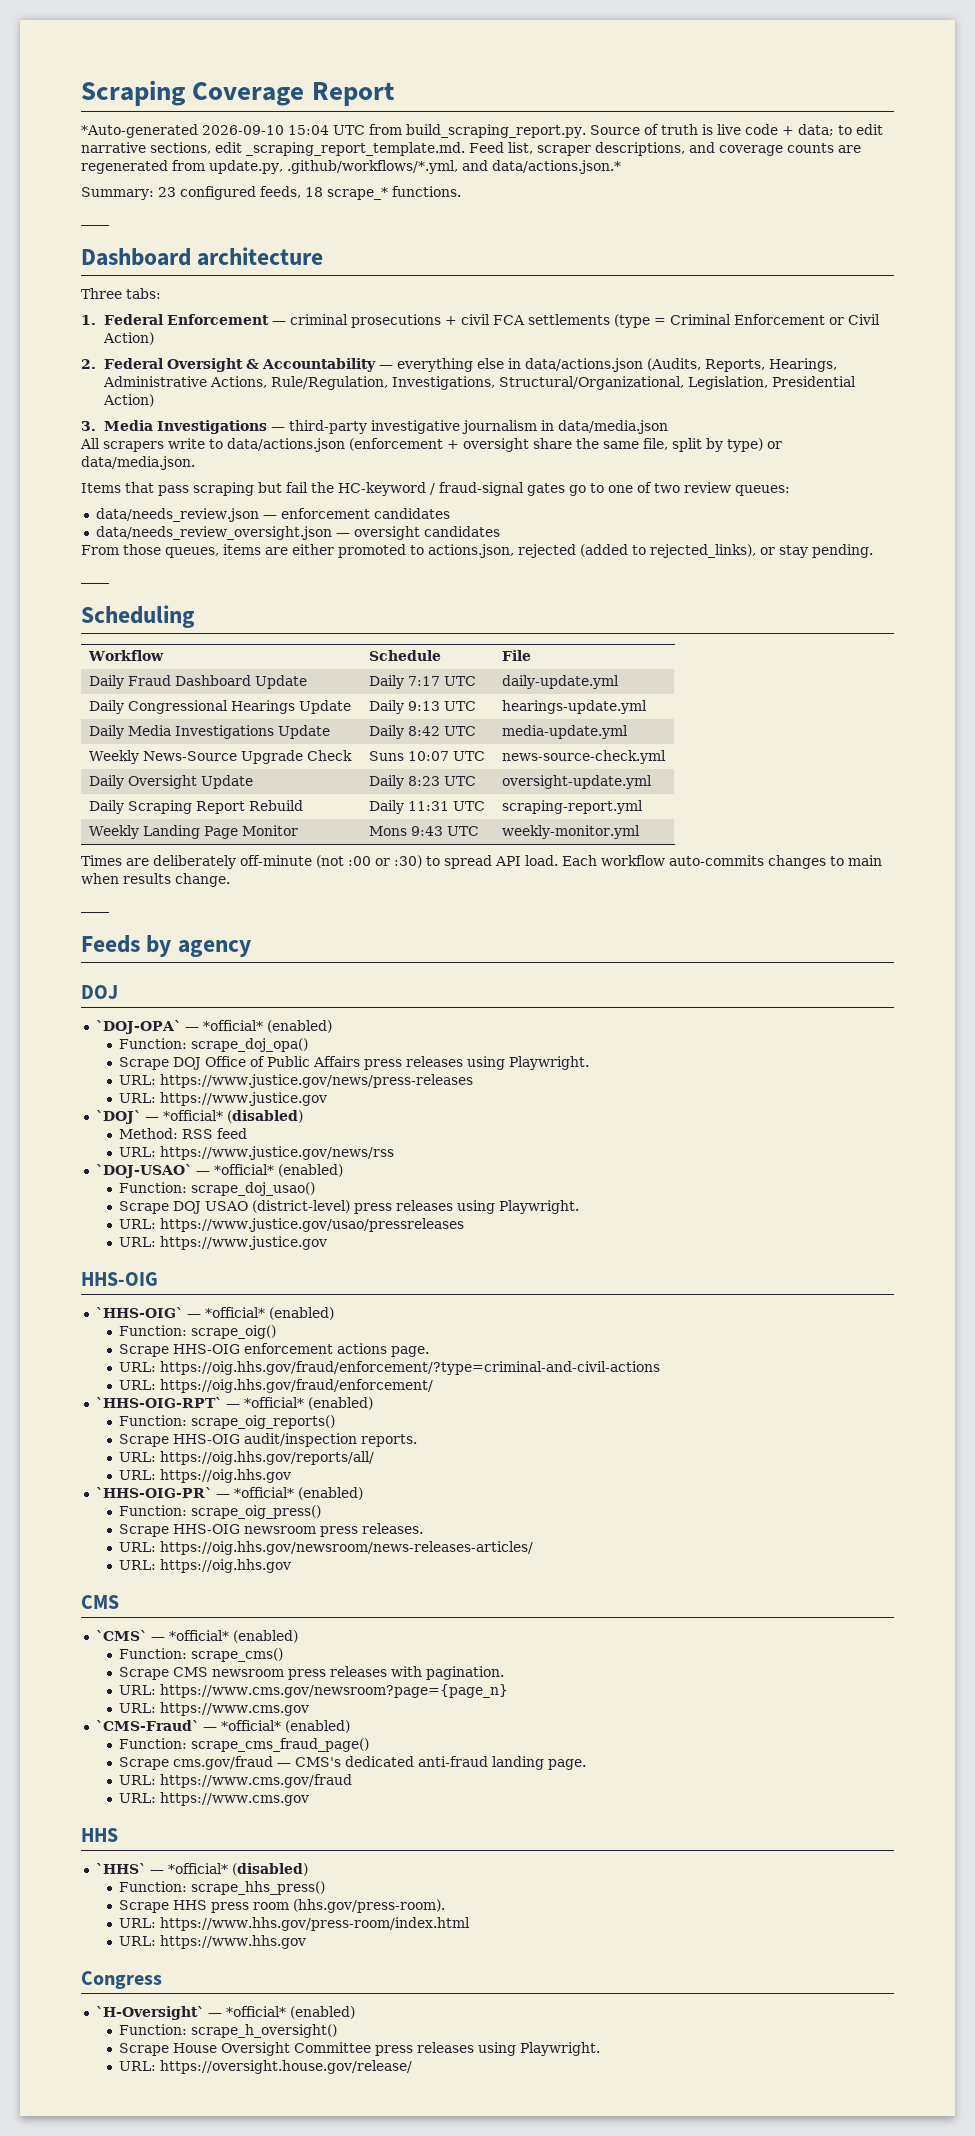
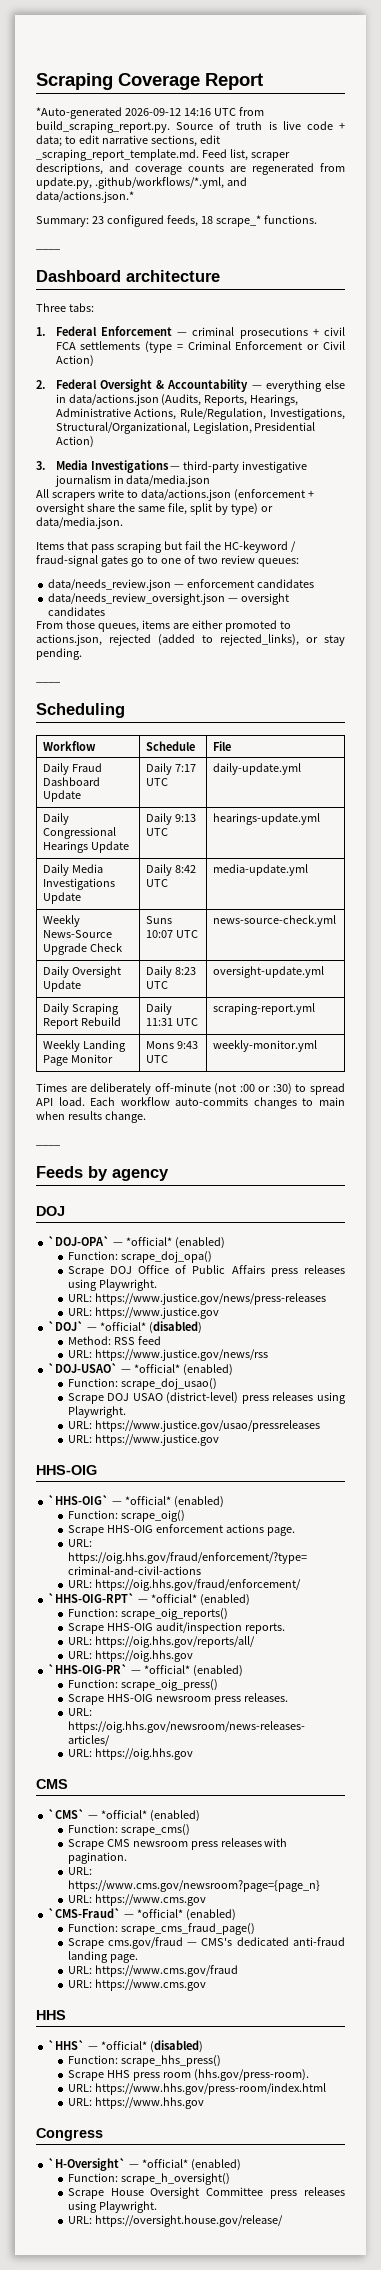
- *Auto-generated 2026-09-10 15:04 UTC from build_scraping_report.py. Source of truth is live code + data; to edit narrative sections, edit _scraping_report_template.md. Feed list, scraper descriptions, and coverage counts are regenerated from update.py, .github/workflows/*.yml, and data/actions.json.*
+ *Auto-generated 2026-09-12 14:16 UTC from build_scraping_report.py. Source of truth is live code + data; to edit narrative sections, edit _scraping_report_template.md. Feed list, scraper descriptions, and coverage counts are regenerated from update.py, .github/workflows/*.yml, and data/actions.json.*

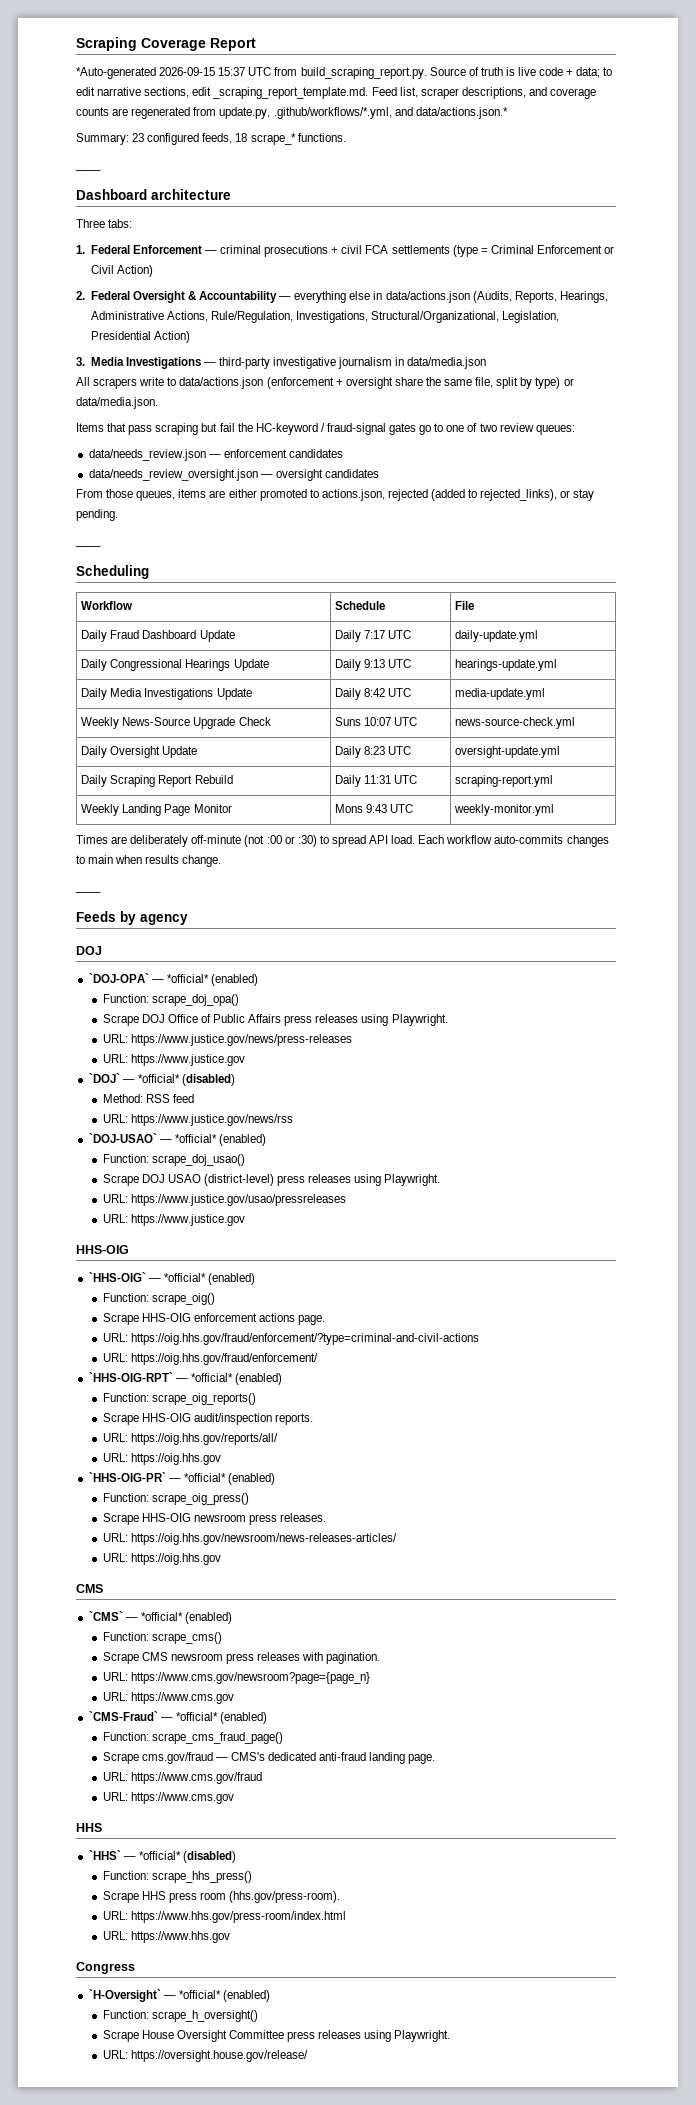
- *Auto-generated 2026-09-12 14:16 UTC from build_scraping_report.py. Source of truth is live code + data; to edit narrative sections, edit _scraping_report_template.md. Feed list, scraper descriptions, and coverage counts are regenerated from update.py, .github/workflows/*.yml, and data/actions.json.*
+ *Auto-generated 2026-09-15 15:37 UTC from build_scraping_report.py. Source of truth is live code + data; to edit narrative sections, edit _scraping_report_template.md. Feed list, scraper descriptions, and coverage counts are regenerated from update.py, .github/workflows/*.yml, and data/actions.json.*

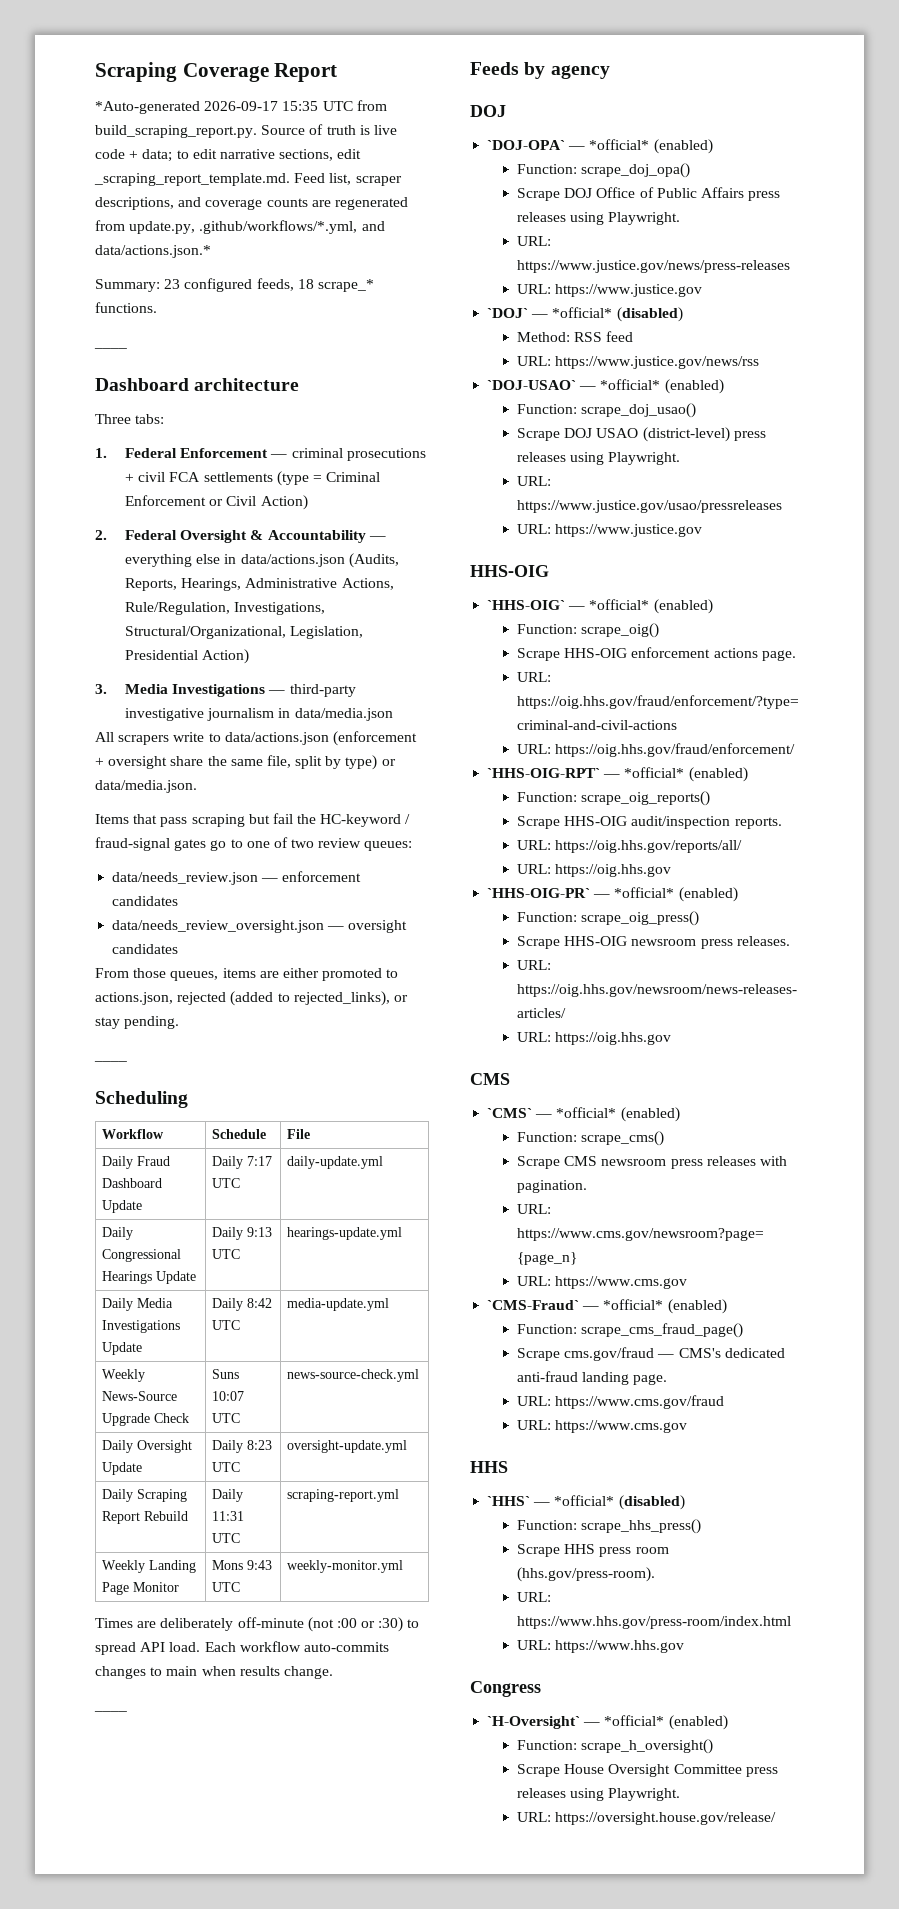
- *Auto-generated 2026-09-15 15:37 UTC from build_scraping_report.py. Source of truth is live code + data; to edit narrative sections, edit _scraping_report_template.md. Feed list, scraper descriptions, and coverage counts are regenerated from update.py, .github/workflows/*.yml, and data/actions.json.*
+ *Auto-generated 2026-09-17 15:35 UTC from build_scraping_report.py. Source of truth is live code + data; to edit narrative sections, edit _scraping_report_template.md. Feed list, scraper descriptions, and coverage counts are regenerated from update.py, .github/workflows/*.yml, and data/actions.json.*

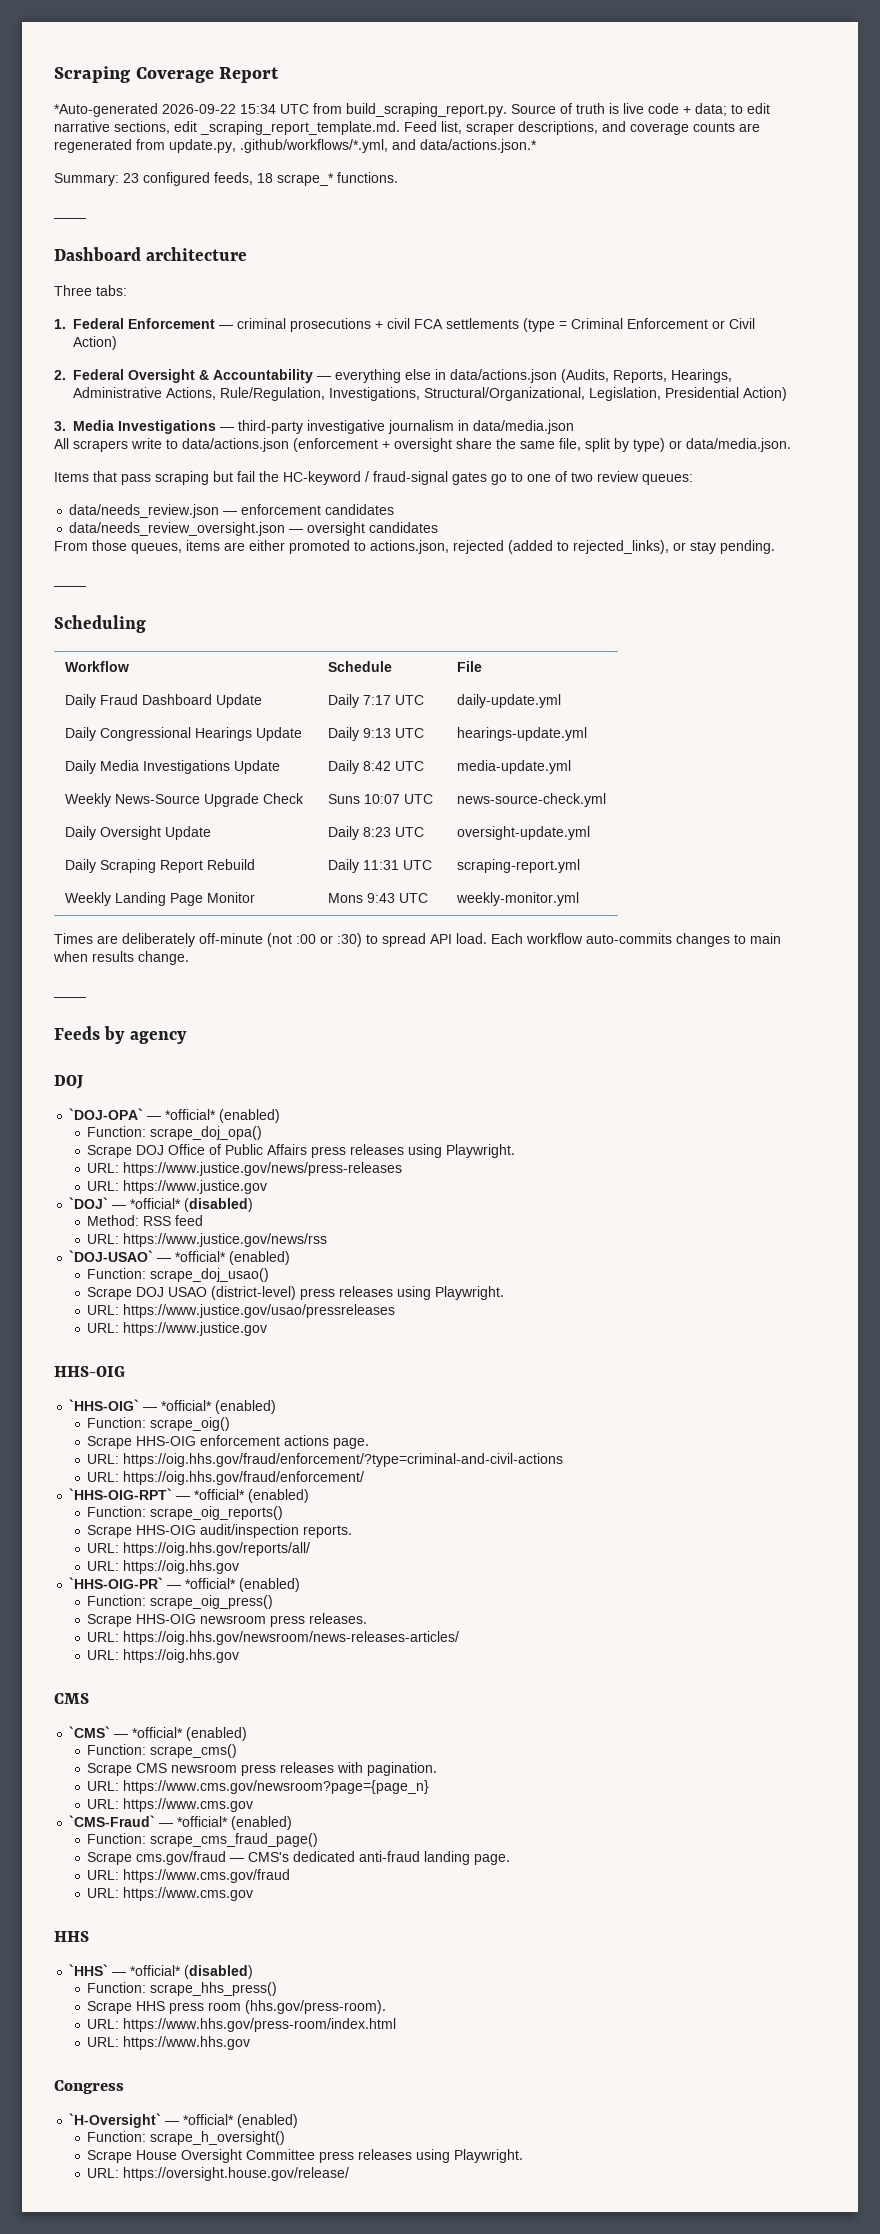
- *Auto-generated 2026-09-17 15:35 UTC from build_scraping_report.py. Source of truth is live code + data; to edit narrative sections, edit _scraping_report_template.md. Feed list, scraper descriptions, and coverage counts are regenerated from update.py, .github/workflows/*.yml, and data/actions.json.*
+ *Auto-generated 2026-09-22 15:34 UTC from build_scraping_report.py. Source of truth is live code + data; to edit narrative sections, edit _scraping_report_template.md. Feed list, scraper descriptions, and coverage counts are regenerated from update.py, .github/workflows/*.yml, and data/actions.json.*

